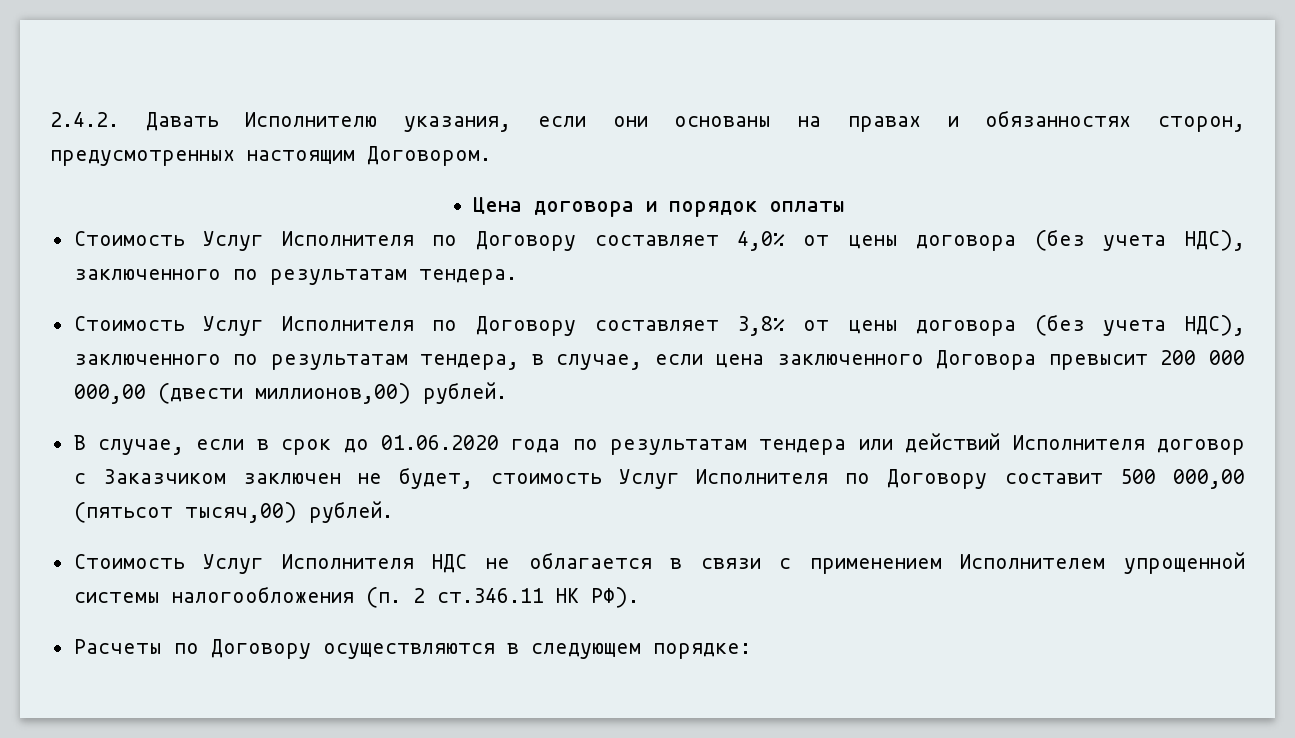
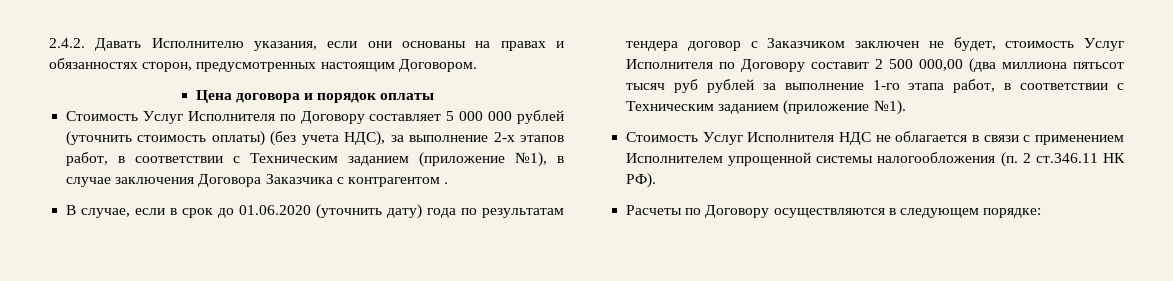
- Стоимость Услуг Исполнителя по Договору составляет 4,0% от цены договора (без учета НДС), заключенного по результатам тендера.
- Стоимость Услуг Исполнителя по Договору составляет 3,8% от цены договора (без учета НДС), заключенного по результатам тендера, в случае, если цена заключенного Договора превысит 200 000 000,00 (двести миллионов,00) рублей.
+ Стоимость Услуг Исполнителя по Договору составляет 5 000 000 рублей (уточнить стоимость оплаты) (без учета НДС), за выполнение 2-х этапов работ, в соответствии с Техническим заданием (приложение №1), в случае заключения Договора Заказчика с контрагентом .
- В случае, если в срок до 01.06.2020 года по результатам тендера или действий Исполнителя договор с Заказчиком заключен не будет, стоимость Услуг Исполнителя по Договору составит 500 000,00 (пятьсот тысяч,00) рублей.
+ В случае, если в срок до 01.06.2020 (уточнить дату) года по результатам тендера договор с Заказчиком заключен не будет, стоимость Услуг Исполнителя по Договору составит 2 500 000,00 (два миллиона пятьсот тысяч руб рублей за выполнение 1-го этапа работ, в соответствии с Техническим заданием (приложение №1).

